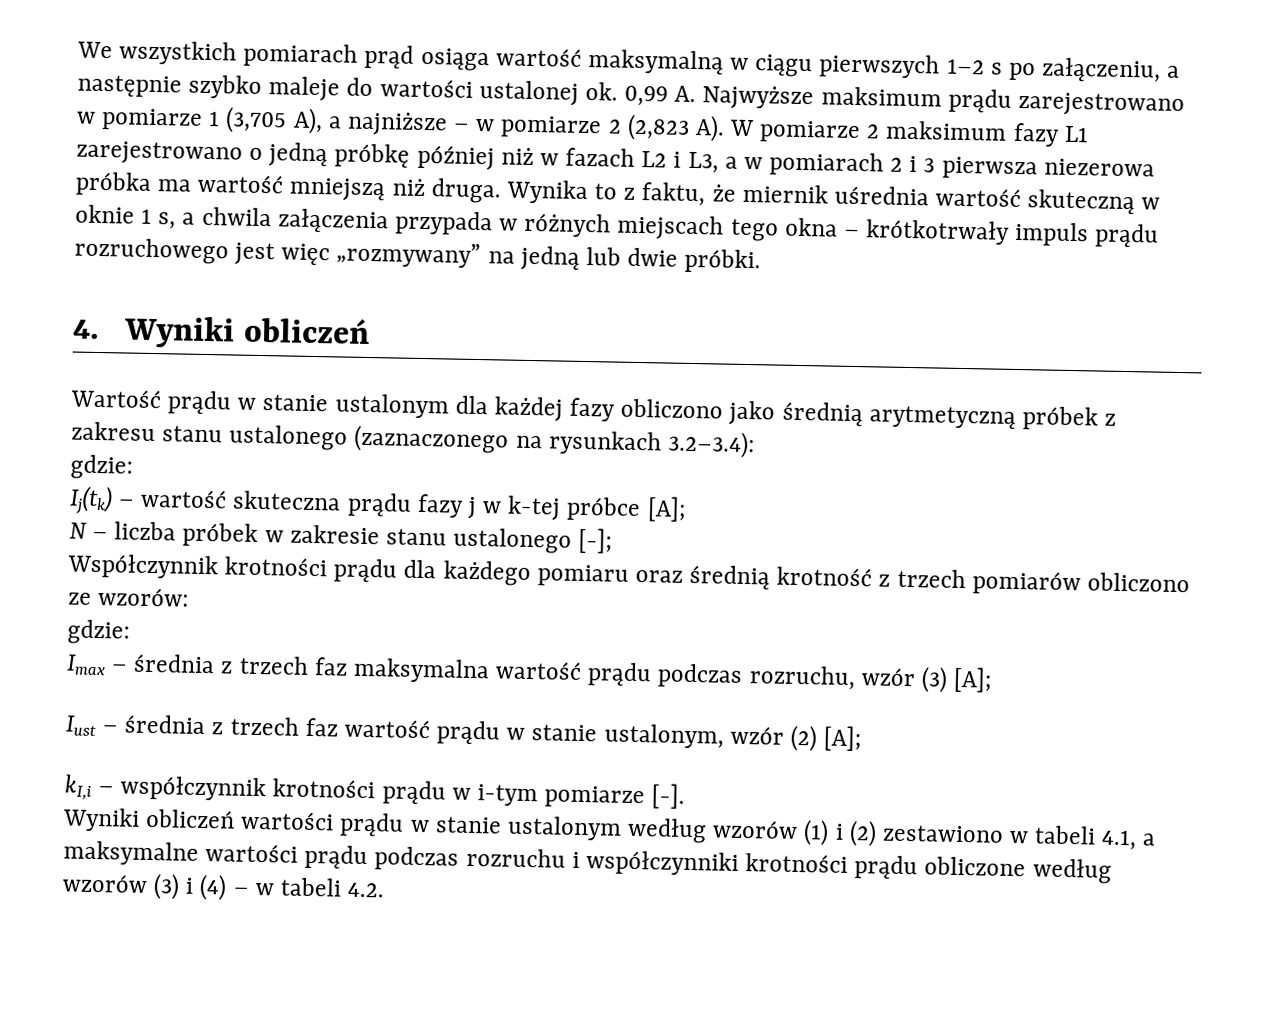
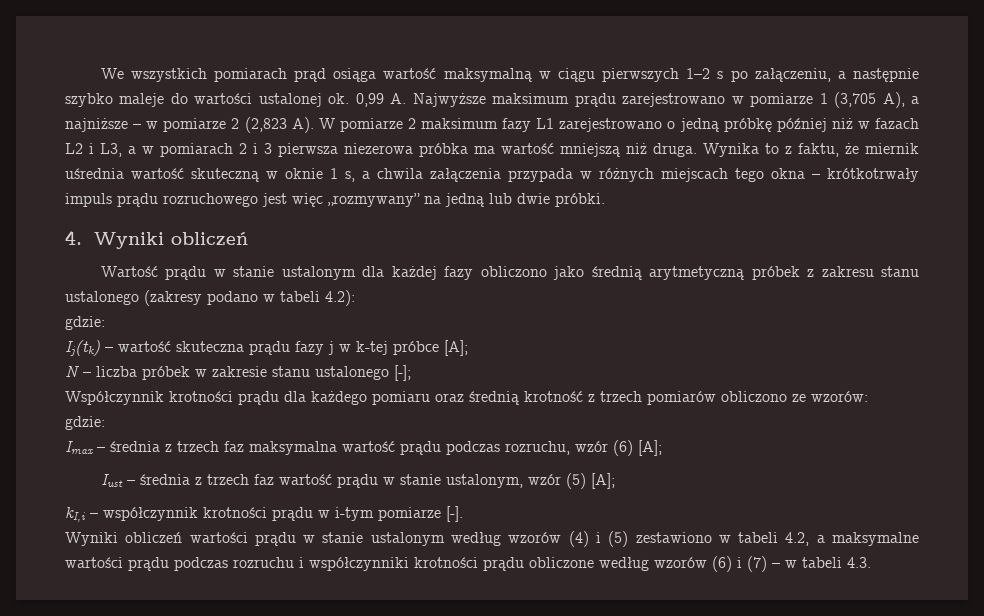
- Wartość prądu w stanie ustalonym dla każdej fazy obliczono jako średnią arytmetyczną próbek z zakresu stanu ustalonego (zaznaczonego na rysunkach 3.2–3.4):
+ Wartość prądu w stanie ustalonym dla każdej fazy obliczono jako średnią arytmetyczną próbek z zakresu stanu ustalonego (zakresy podano w tabeli 4.2):
- Imax – średnia z trzech faz maksymalna wartość prądu podczas rozruchu, wzór (3) [A];
+ Imax – średnia z trzech faz maksymalna wartość prądu podczas rozruchu, wzór (6) [A];
- Iust – średnia z trzech faz wartość prądu w stanie ustalonym, wzór (2) [A];
+ Iust – średnia z trzech faz wartość prądu w stanie ustalonym, wzór (5) [A];
- Wyniki obliczeń wartości prądu w stanie ustalonym według wzorów (1) i (2) zestawiono w tabeli 4.1, a maksymalne wartości prądu podczas rozruchu i współczynniki krotności prądu obliczone według wzorów (3) i (4) – w tabeli 4.2.
+ Wyniki obliczeń wartości prądu w stanie ustalonym według wzorów (4) i (5) zestawiono w tabeli 4.2, a maksymalne wartości prądu podczas rozruchu i współczynniki krotności prądu obliczone według wzorów (6) i (7) – w tabeli 4.3.

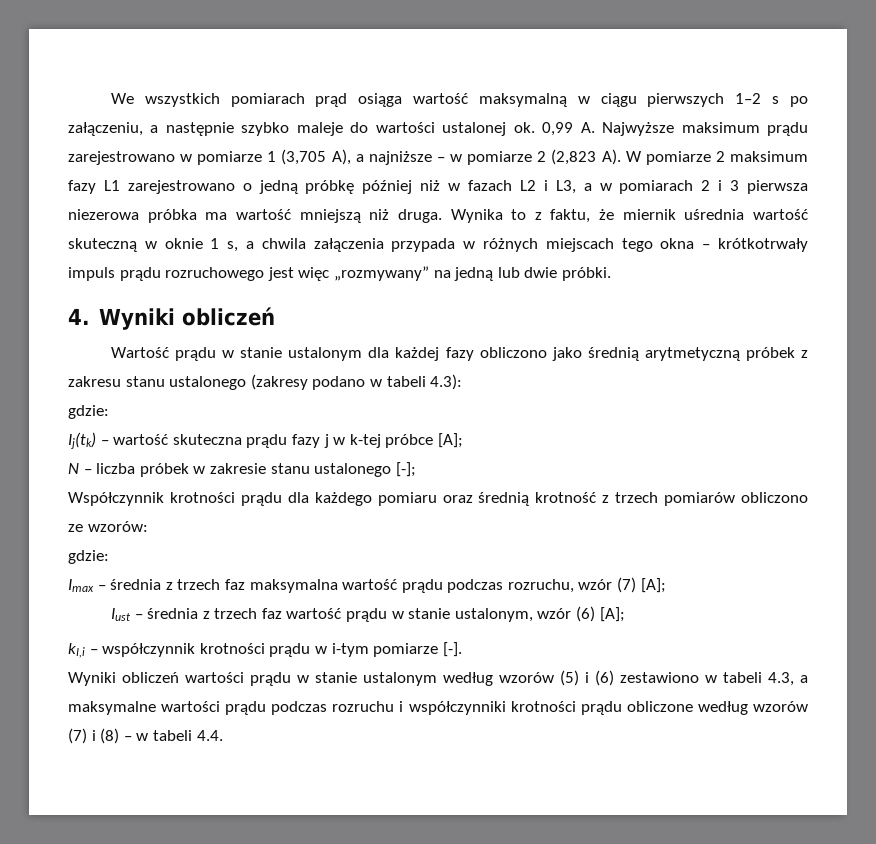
- Wartość prądu w stanie ustalonym dla każdej fazy obliczono jako średnią arytmetyczną próbek z zakresu stanu ustalonego (zakresy podano w tabeli 4.2):
+ Wartość prądu w stanie ustalonym dla każdej fazy obliczono jako średnią arytmetyczną próbek z zakresu stanu ustalonego (zakresy podano w tabeli 4.3):
- Imax – średnia z trzech faz maksymalna wartość prądu podczas rozruchu, wzór (6) [A];
+ Imax – średnia z trzech faz maksymalna wartość prądu podczas rozruchu, wzór (7) [A];
- Iust – średnia z trzech faz wartość prądu w stanie ustalonym, wzór (5) [A];
+ Iust – średnia z trzech faz wartość prądu w stanie ustalonym, wzór (6) [A];
- Wyniki obliczeń wartości prądu w stanie ustalonym według wzorów (4) i (5) zestawiono w tabeli 4.2, a maksymalne wartości prądu podczas rozruchu i współczynniki krotności prądu obliczone według wzorów (6) i (7) – w tabeli 4.3.
+ Wyniki obliczeń wartości prądu w stanie ustalonym według wzorów (5) i (6) zestawiono w tabeli 4.3, a maksymalne wartości prądu podczas rozruchu i współczynniki krotności prądu obliczone według wzorów (7) i (8) – w tabeli 4.4.

